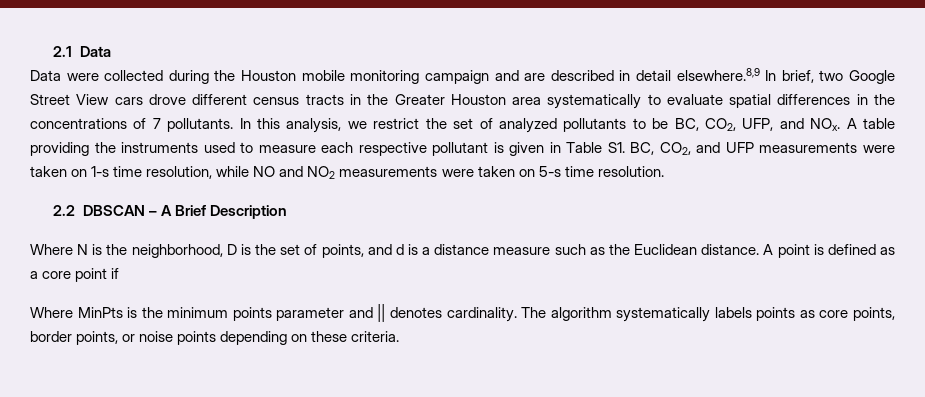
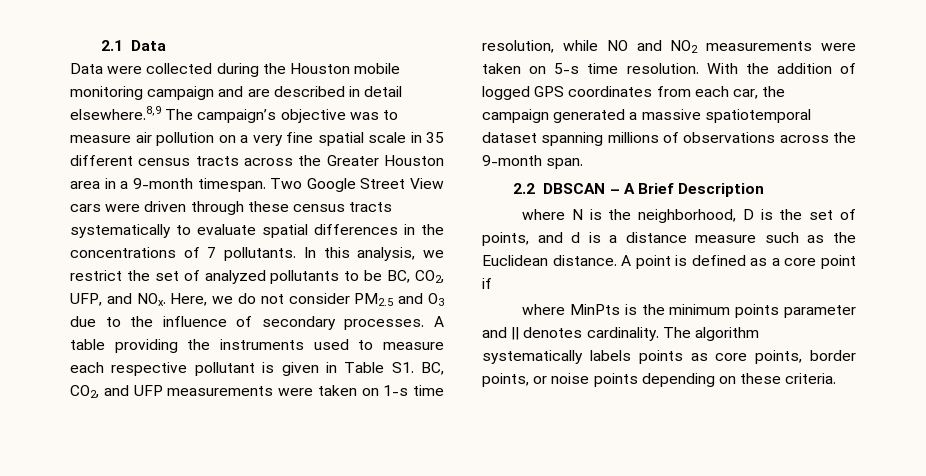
- Data were collected during the Houston mobile monitoring campaign and are described in detail elsewhere.8,9 In brief, two Google Street View cars drove different census tracts in the Greater Houston area systematically to evaluate spatial differences in the concentrations of 7 pollutants.
+ Data were collected during the Houston mobile monitoring campaign and are described in detail elsewhere.8,9 The campaign’s objective was to measure air pollution on a very fine spatial scale in 35 different census tracts across the Greater Houston area in a 9-month timespan. Two Google Street View cars were driven through these census tracts systematically to evaluate spatial differences in the concentrations of 7 pollutants.
- In this analysis, we restrict the set of analyzed pollutants to be BC, CO2, UFP, and NOx. A table providing the instruments used to measure each respective pollutant is given in Table S1. BC, CO2, and UFP measurements were taken on 1-s time resolution, while NO and NO2 measurements were taken on 5-s time resolution.
+ In this analysis, we restrict the set of analyzed pollutants to be BC, CO2, UFP, and NOx. Here, we do not consider PM2.5 and O3 due to the influence of secondary processes. A table providing the instruments used to measure each respective pollutant is given in Table S1. BC, CO2, and UFP measurements were taken on 1-s time resolution, while NO and NO2 measurements were taken on 5-s time resolution. With the addition of logged GPS coordinates from each car, the campaign generated a massive spatiotemporal dataset spanning millions of observations across the 9-month span.
- Where N is the neighborhood, D is the set of points, and d is a distance measure such as the Euclidean distance.
+ where N is the neighborhood, D is the set of points, and d is a distance measure such as the Euclidean distance.
- Where MinPts is the minimum points parameter and || denotes cardinality.
+ where MinPts is the minimum points parameter and || denotes cardinality.

